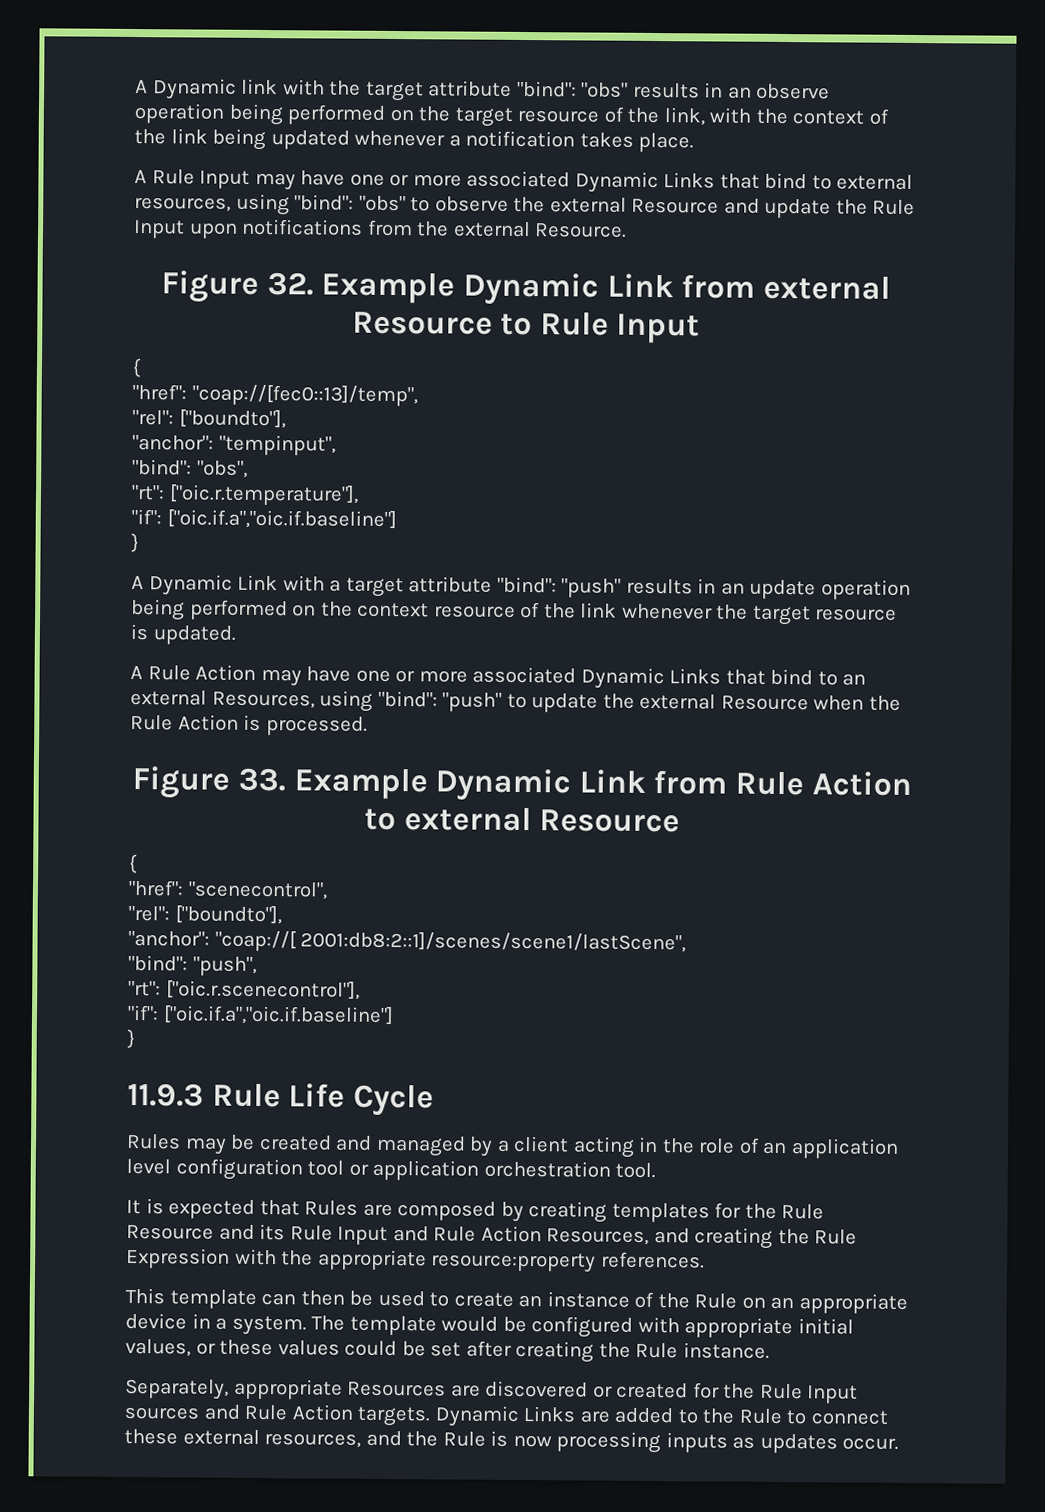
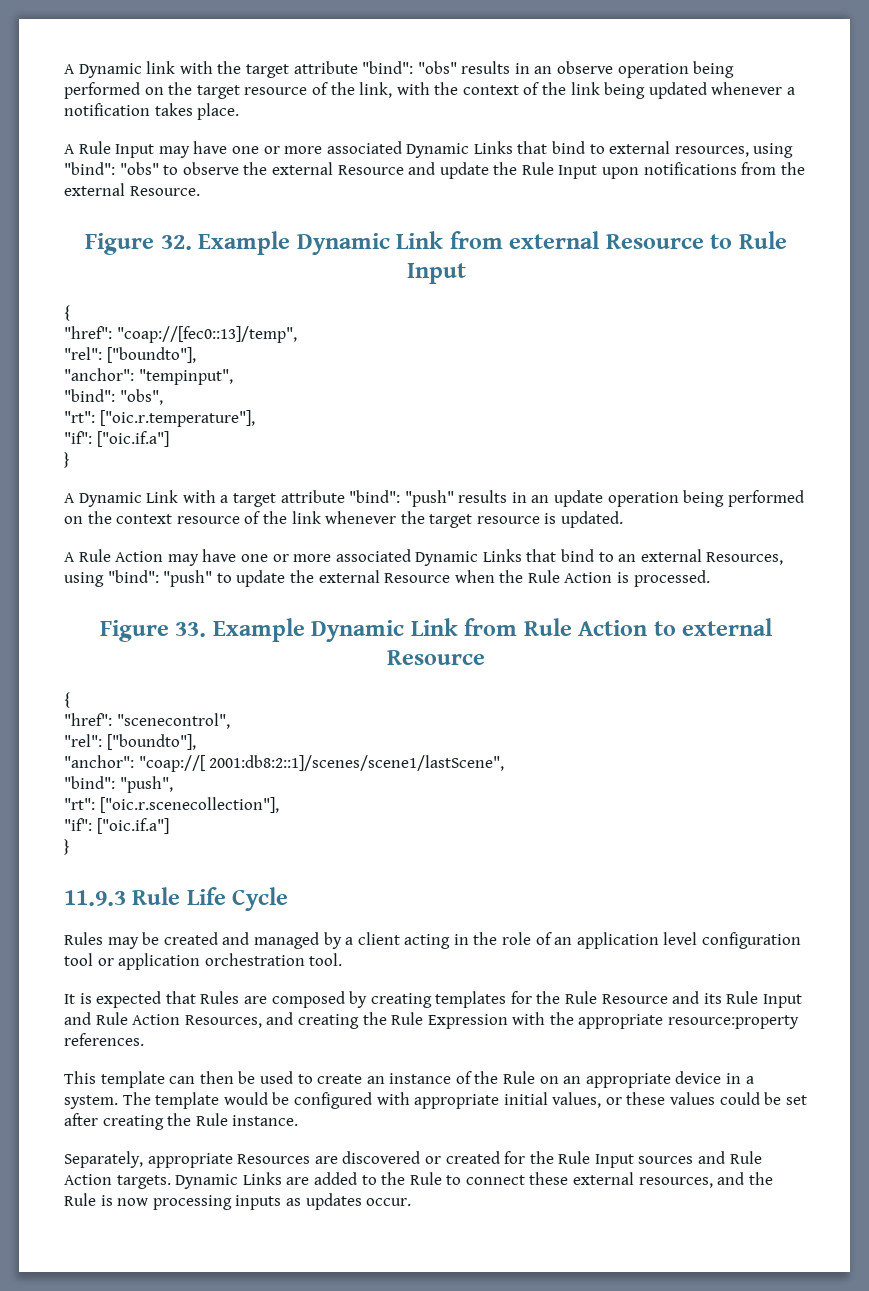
  "rt": ["oic.r.temperature"],
- "if": ["oic.if.a","oic.if.baseline"]
+ "if": ["oic.if.a"]
- "rt": ["oic.r.scenecontrol"],
- "if": ["oic.if.a","oic.if.baseline"]
+ "rt": ["oic.r.scenecollection"],
+ "if": ["oic.if.a"]

